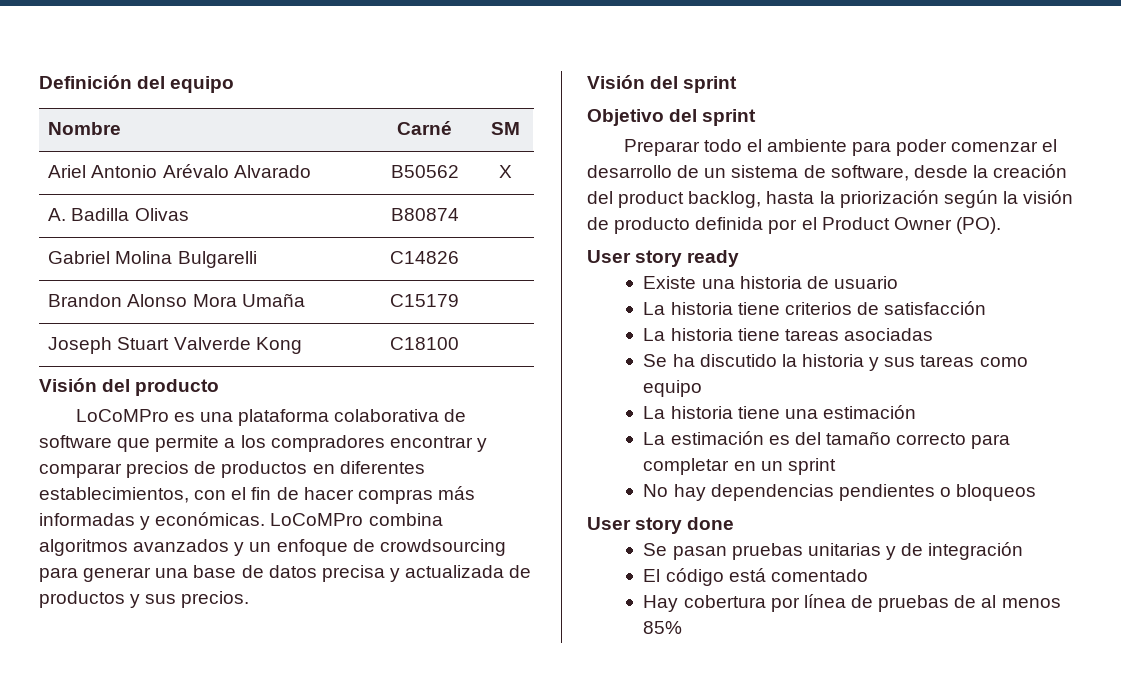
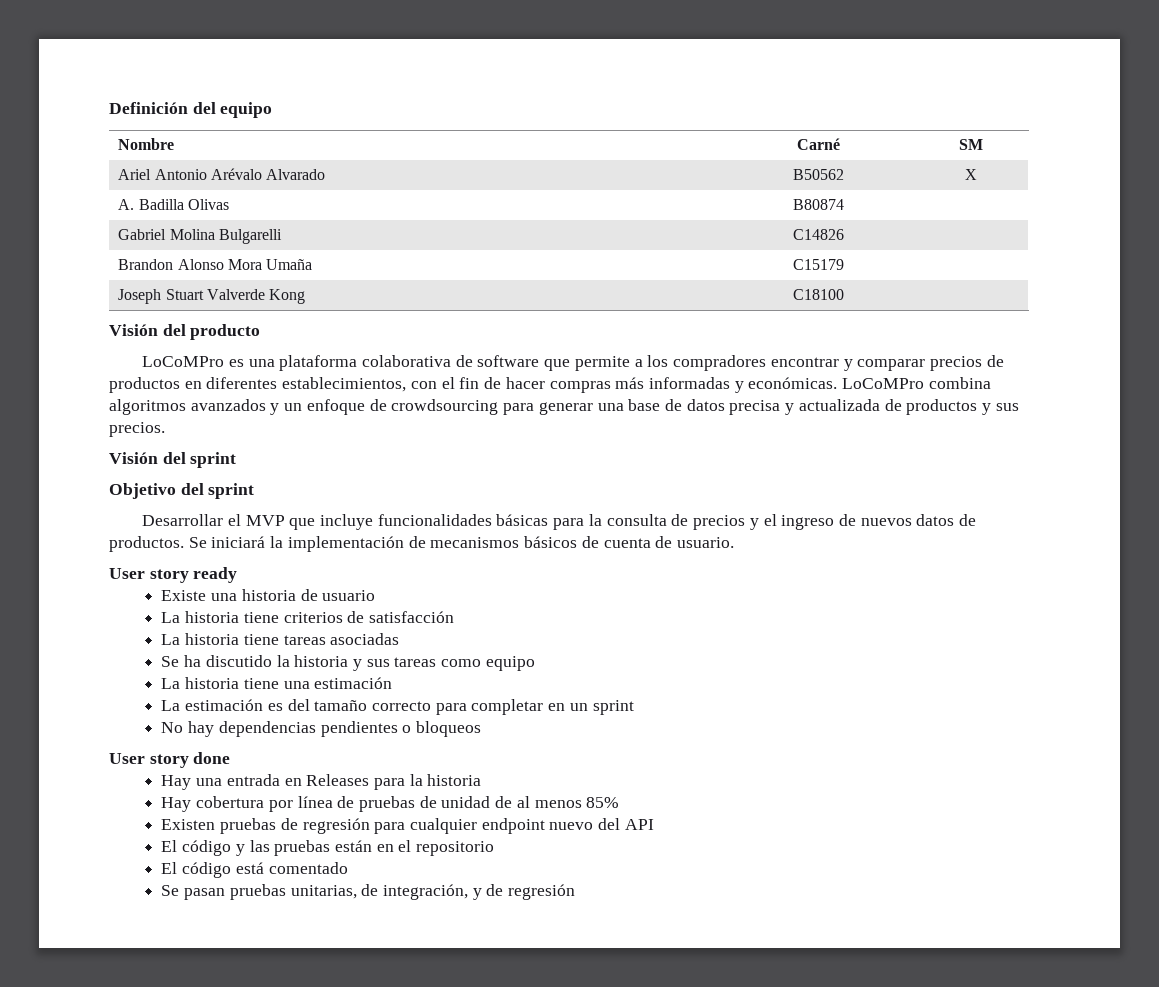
- Preparar todo el ambiente para poder comenzar el desarrollo de un sistema de software, desde la creación del product backlog, hasta la priorización según la visión de producto definida por el Product Owner (PO).
+ Desarrollar el MVP que incluye funcionalidades básicas para la consulta de precios y el ingreso de nuevos datos de productos. Se iniciará la implementación de mecanismos básicos de cuenta de usuario.
- Se pasan pruebas unitarias y de integración
- El código está comentado
+ Hay una entrada en Releases para la historia
- Hay cobertura por línea de pruebas de al menos 85%
+ Hay cobertura por línea de pruebas de unidad de al menos 85%
+ Existen pruebas de regresión para cualquier endpoint nuevo del API
+ El código y las pruebas están en el repositorio
+ El código está comentado
+ Se pasan pruebas unitarias, de integración, y de regresión

